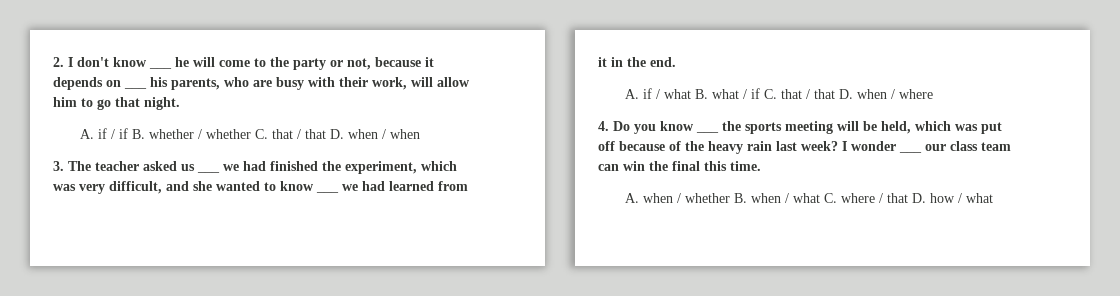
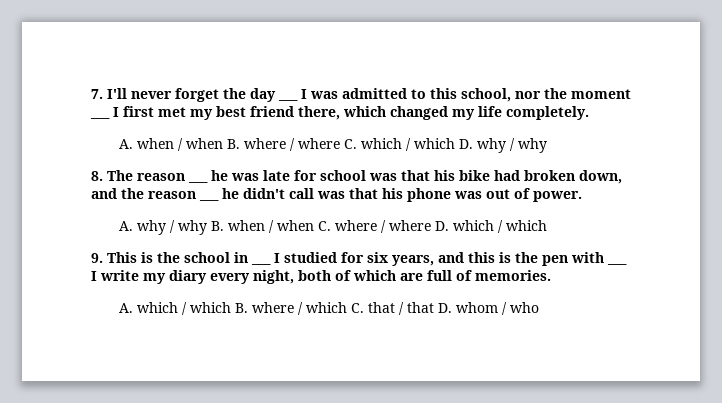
- 2. I don't know ___ he will come to the party or not, because it depends on ___ his parents, who are busy with their work, will allow him to go that night.
- A. if / if B. whether / whether C. that / that D. when / when
- 3. The teacher asked us ___ we had finished the experiment, which was very difficult, and she wanted to know ___ we had learned from it in the end.
- A. if / what B. what / if C. that / that D. when / where
- 4. Do you know ___ the sports meeting will be held, which was put off because of the heavy rain last week? I wonder ___ our class team can win the final this time.
- A. when / whether B. when / what C. where / that D. how / what
+ 7. I'll never forget the day ___ I was admitted to this school, nor the moment ___ I first met my best friend there, which changed my life completely.
+ A. when / when B. where / where C. which / which D. why / why
+ 8. The reason ___ he was late for school was that his bike had broken down, and the reason ___ he didn't call was that his phone was out of power.
+ A. why / why B. when / when C. where / where D. which / which
+ 9. This is the school in ___ I studied for six years, and this is the pen with ___ I write my diary every night, both of which are full of memories.
+ A. which / which B. where / which C. that / that D. whom / who

